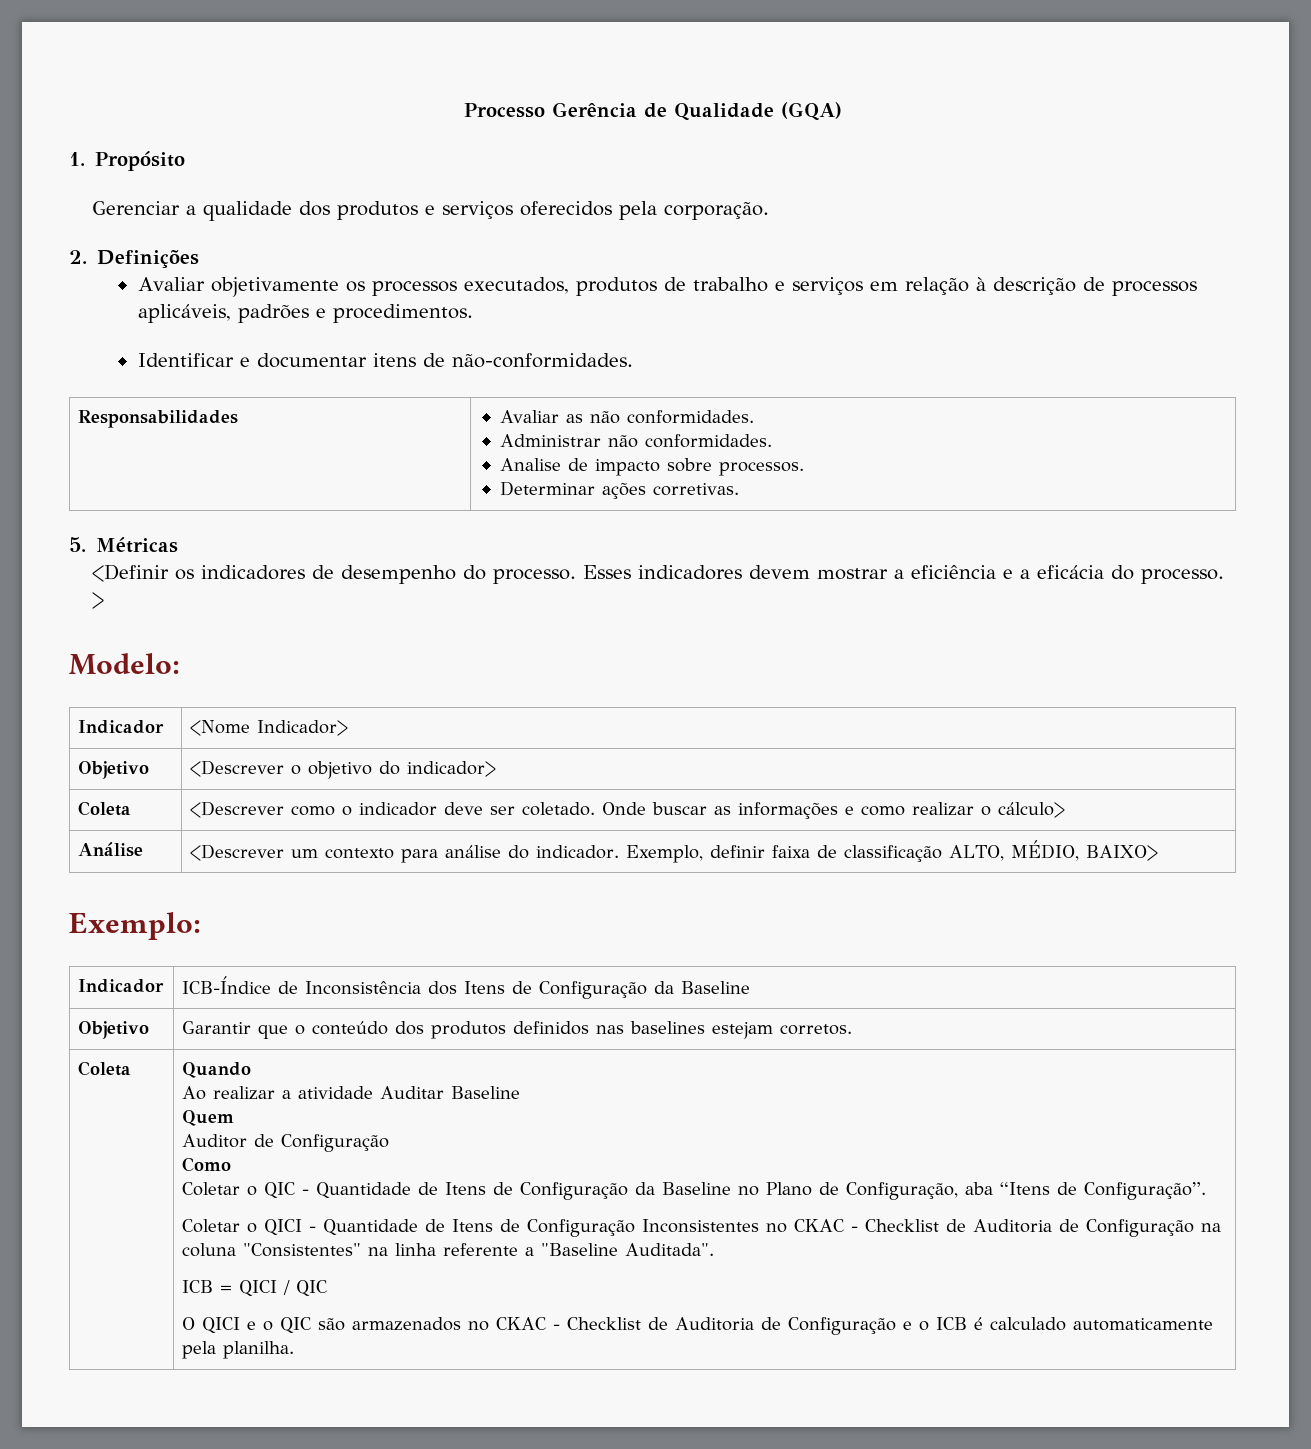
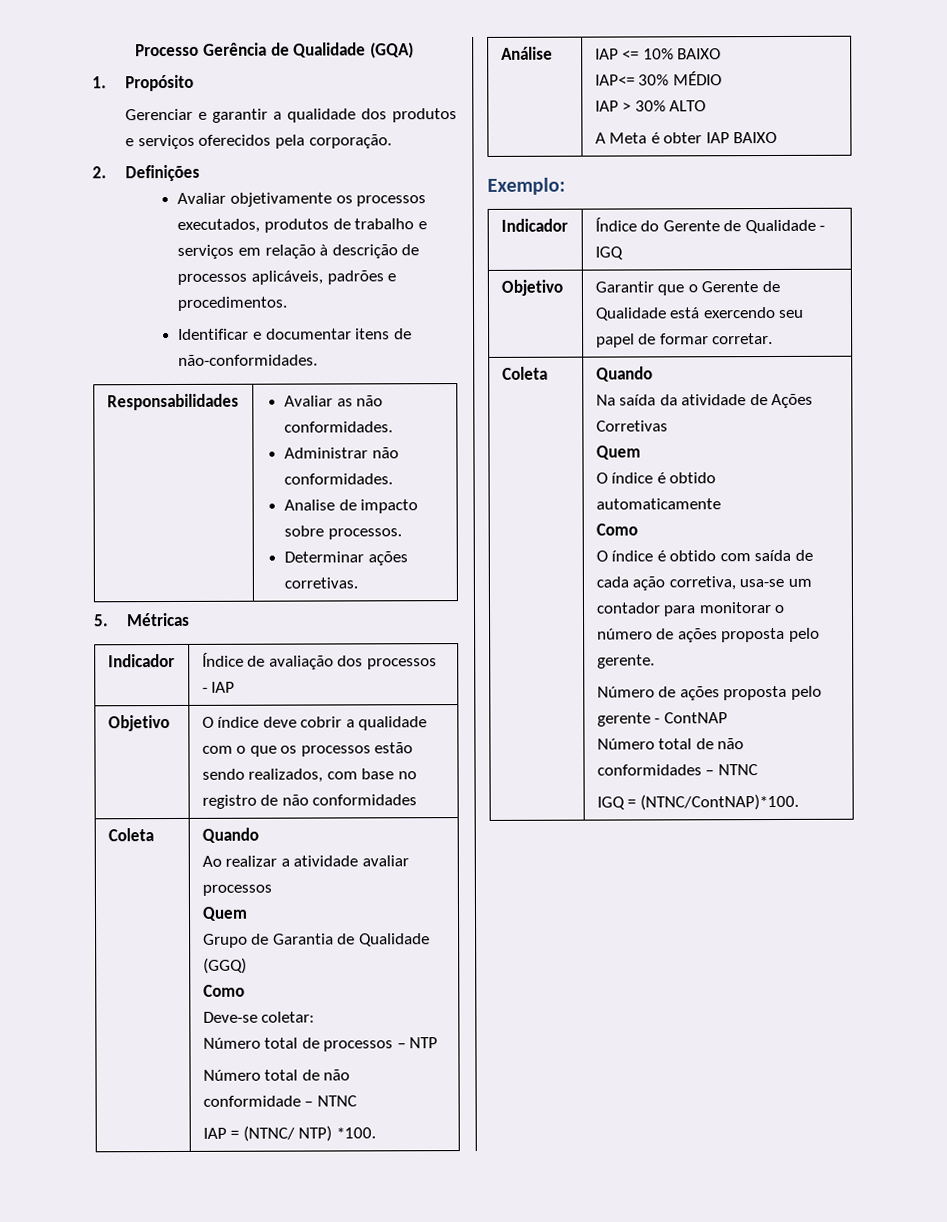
- Gerenciar a qualidade dos produtos e serviços oferecidos pela corporação.
+ Gerenciar e garantir a qualidade dos produtos e serviços oferecidos pela corporação.
- <Definir os indicadores de desempenho do processo. Esses indicadores devem mostrar a eficiência e a eficácia do processo. >
- Modelo:
- Indicador | <Nome Indicador>
- Objetivo | <Descrever o objetivo do indicador>
- Coleta | <Descrever como o indicador deve ser coletado. Onde buscar as informações e como realizar o cálculo>
- Análise | <Descrever um contexto para análise do indicador. Exemplo, definir faixa de classificação ALTO, MÉDIO, BAIXO>
- Exemplo:
- Indicador | ICB-Índice de Inconsistência dos Itens de Configuração da Baseline
- Objetivo | Garantir que o conteúdo dos produtos definidos nas baselines estejam corretos.
+ Indicador | Índice de avaliação dos processos - IAP
+ Objetivo | O índice deve cobrir a qualidade com o que os processos estão sendo realizados, com base no registro de não conformidades
- Ao realizar a atividade Auditar Baseline
+ Ao realizar a atividade avaliar processos
  Quem
- Auditor de Configuração
+ Grupo de Garantia de Qualidade (GGQ)
  Como
- Coletar o QIC - Quantidade de Itens de Configuração da Baseline no Plano de Configuração, aba “Itens de Configuração”.
- Coletar o QICI - Quantidade de Itens de Configuração Inconsistentes no CKAC - Checklist de Auditoria de Configuração na coluna "Consistentes" na linha referente a "Baseline Auditada".
- ICB = QICI / QIC
- O QICI e o QIC são armazenados no CKAC - Checklist de Auditoria de Configuração e o ICB é calculado automaticamente pela planilha.
+ Deve-se coletar:
+ Número total de processos – NTP
+ Número total de não conformidade – NTNC
+ IAP = (NTNC/ NTP) *100.
+ Análise | IAP <= 10% BAIXO
+ IAP<= 30% MÉDIO
+ IAP > 30% ALTO
+ A Meta é obter IAP BAIXO
+ Exemplo:
+ Indicador | Índice do Gerente de Qualidade - IGQ
+ Objetivo | Garantir que o Gerente de Qualidade está exercendo seu papel de formar corretar.
+ Coleta | Quando
+ Na saída da atividade de Ações Corretivas
+ Quem
+ O índice é obtido automaticamente
+ Como
+ O índice é obtido com saída de cada ação corretiva, usa-se um contador para monitorar o número de ações proposta pelo gerente.
+ Número de ações proposta pelo gerente - ContNAP
+ Número total de não conformidades – NTNC
+ IGQ = (NTNC/ContNAP)*100.

